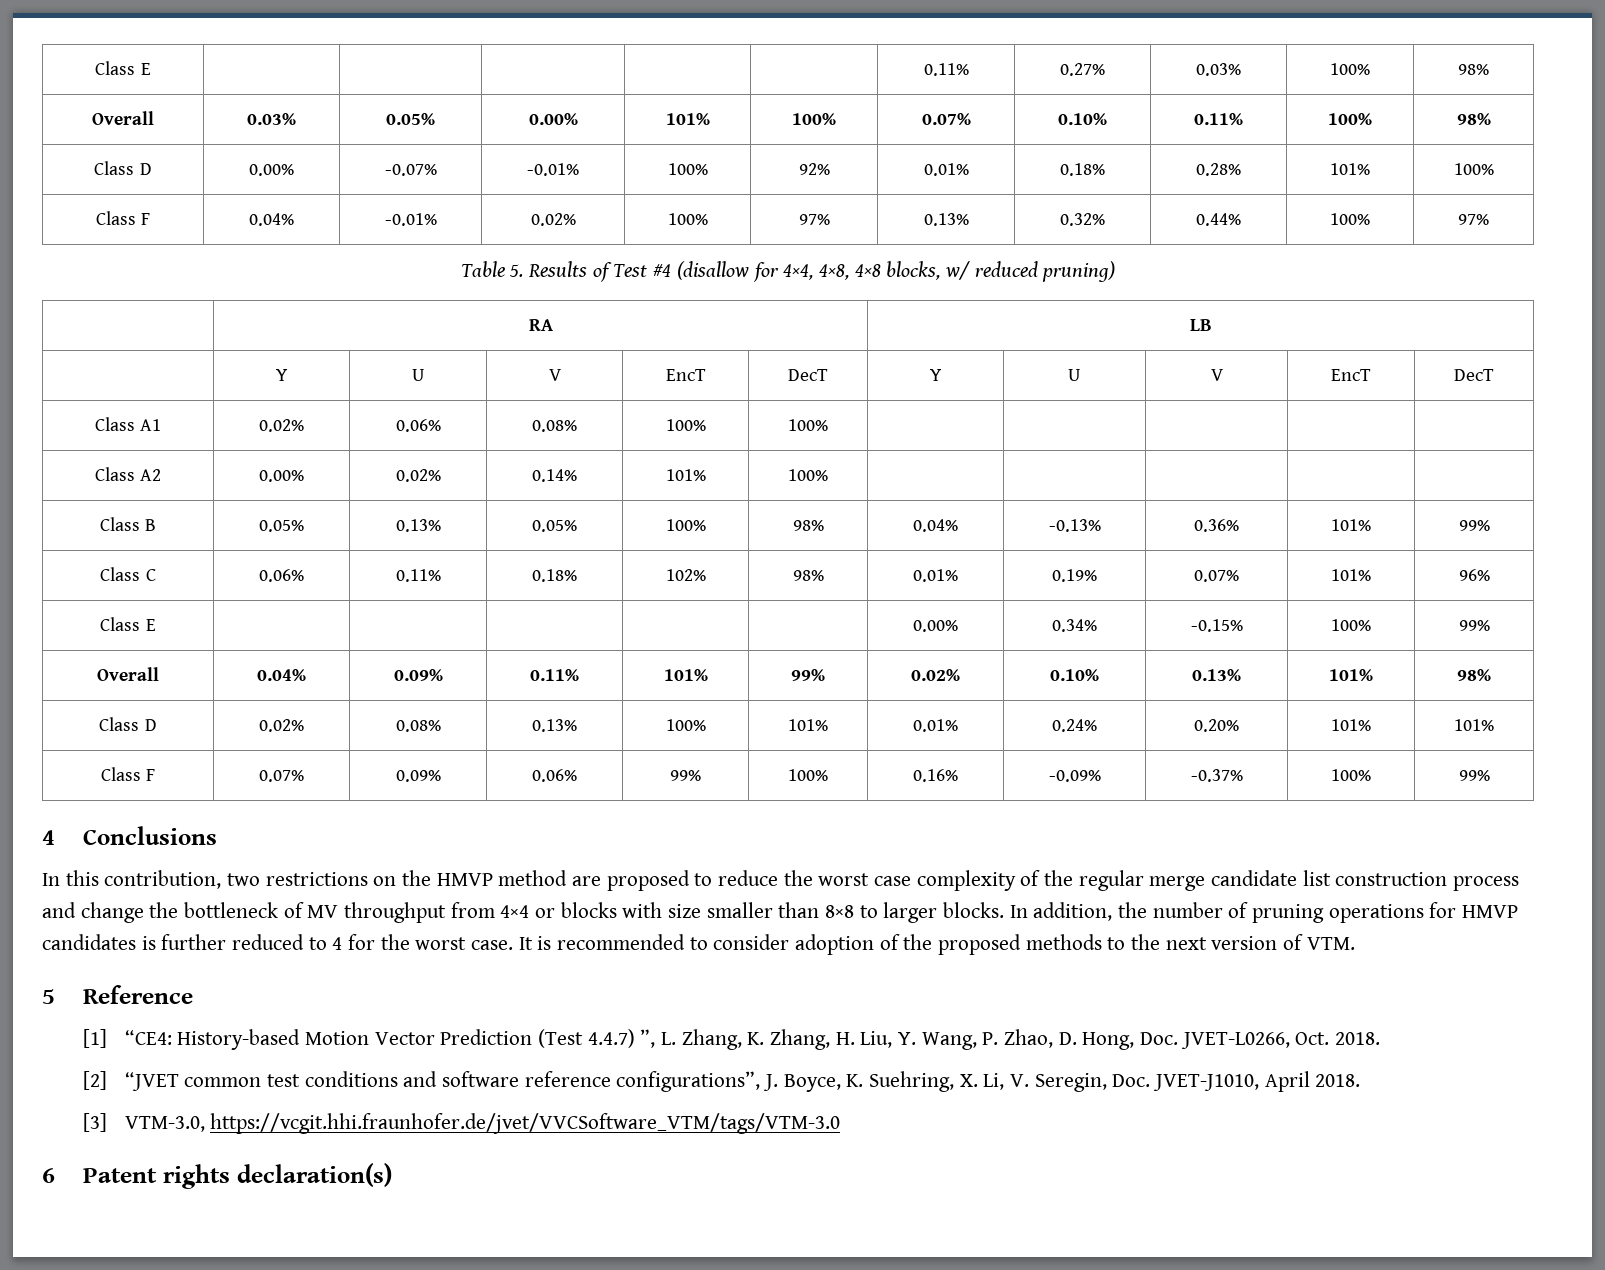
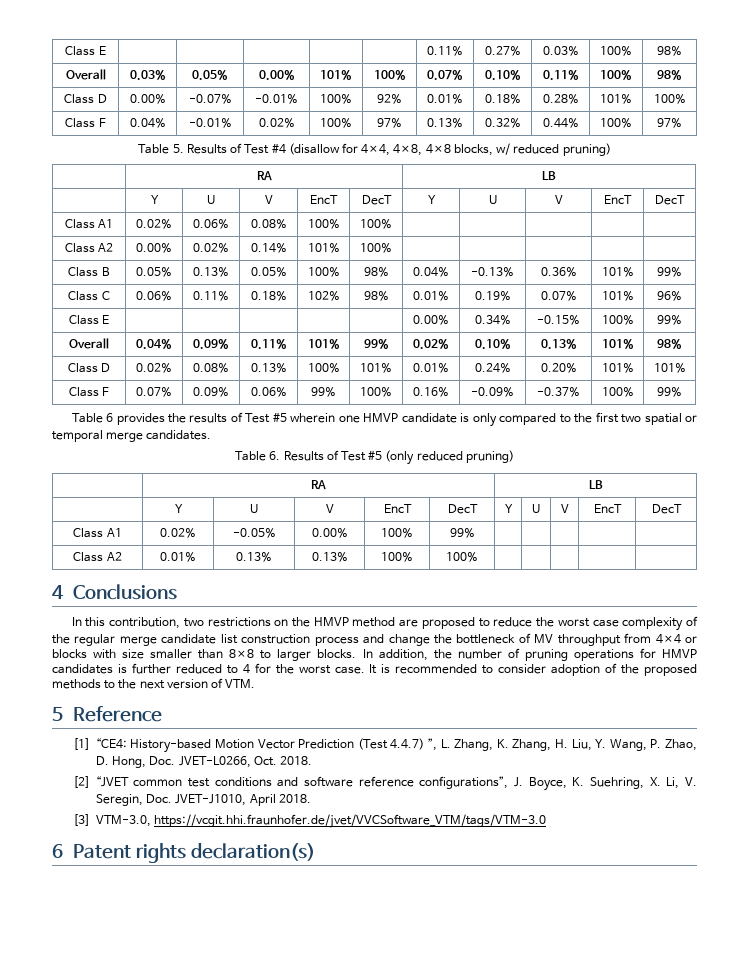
+ Table 6 provides the results of Test #5 wherein one HMVP candidate is only compared to the first two spatial or temporal merge candidates.
+ Table 6. Results of Test #5 (only reduced pruning)
+ | RA | LB
+ | Y | U | V | EncT | DecT | Y | U | V | EncT | DecT
+ Class A1 | 0.02% | -0.05% | 0.00% | 100% | 99% | | | | |
+ Class A2 | 0.01% | 0.13% | 0.13% | 100% | 100% | | | | |

